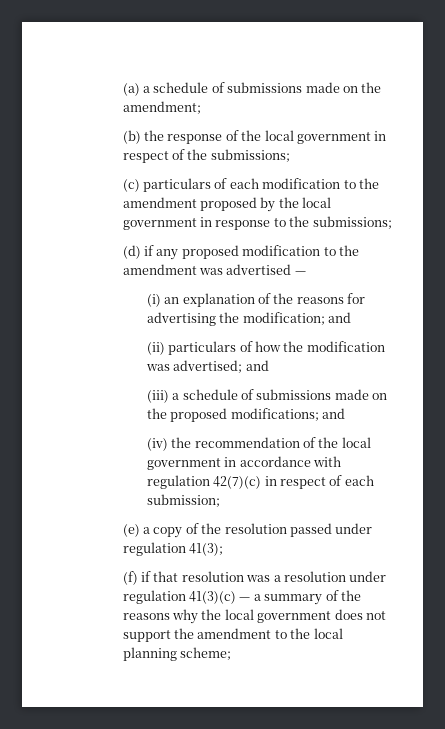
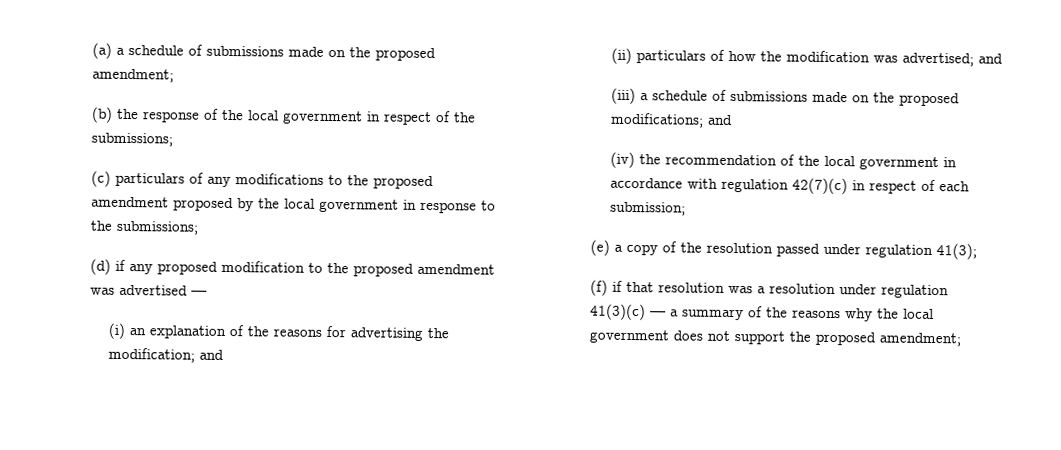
- (a) a schedule of submissions made on the amendment;
+ (a) a schedule of submissions made on the proposed amendment;
- (c) particulars of each modification to the amendment proposed by the local government in response to the submissions;
+ (c) particulars of any modifications to the proposed amendment proposed by the local government in response to the submissions;
- (d) if any proposed modification to the amendment was advertised —
+ (d) if any proposed modification to the proposed amendment was advertised —
- (f) if that resolution was a resolution under regulation 41(3)(c) — a summary of the reasons why the local government does not support the amendment to the local planning scheme;
+ (f) if that resolution was a resolution under regulation 41(3)(c) — a summary of the reasons why the local government does not support the proposed amendment;

